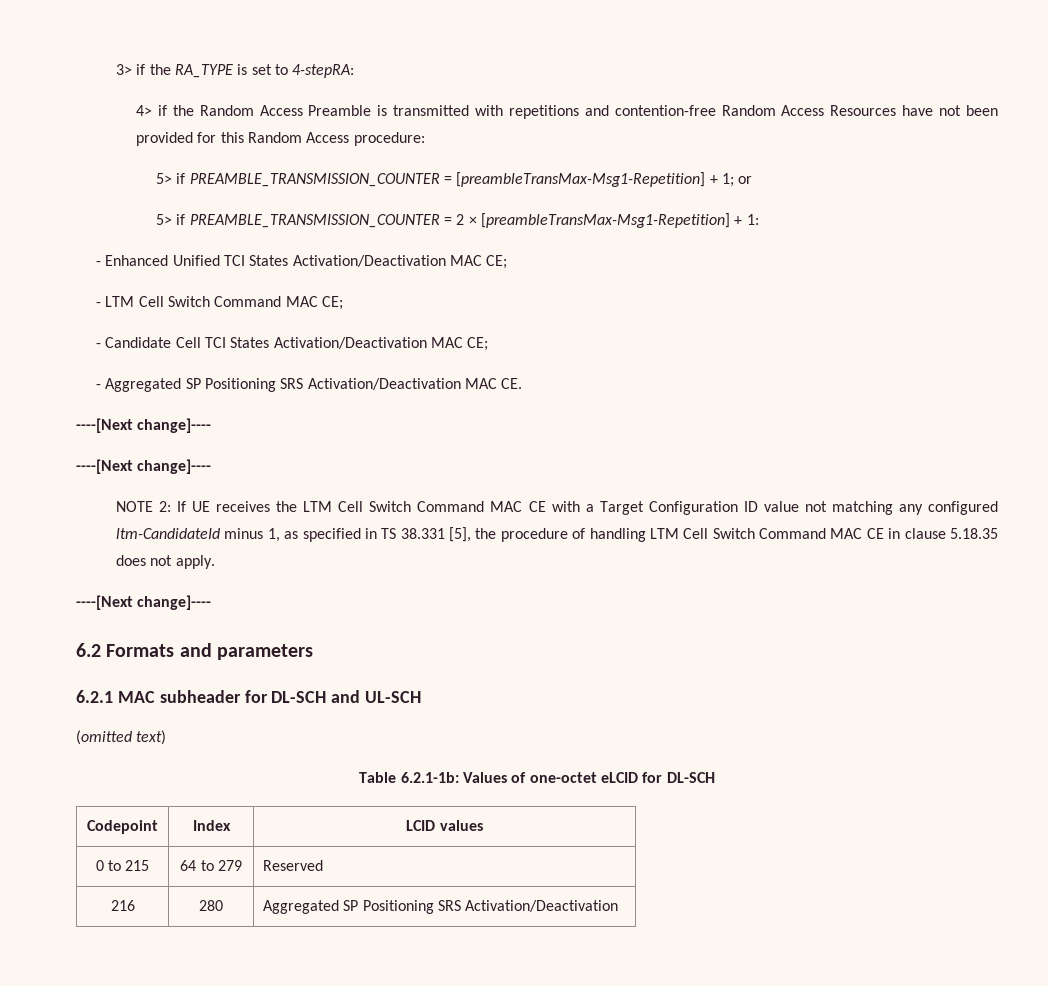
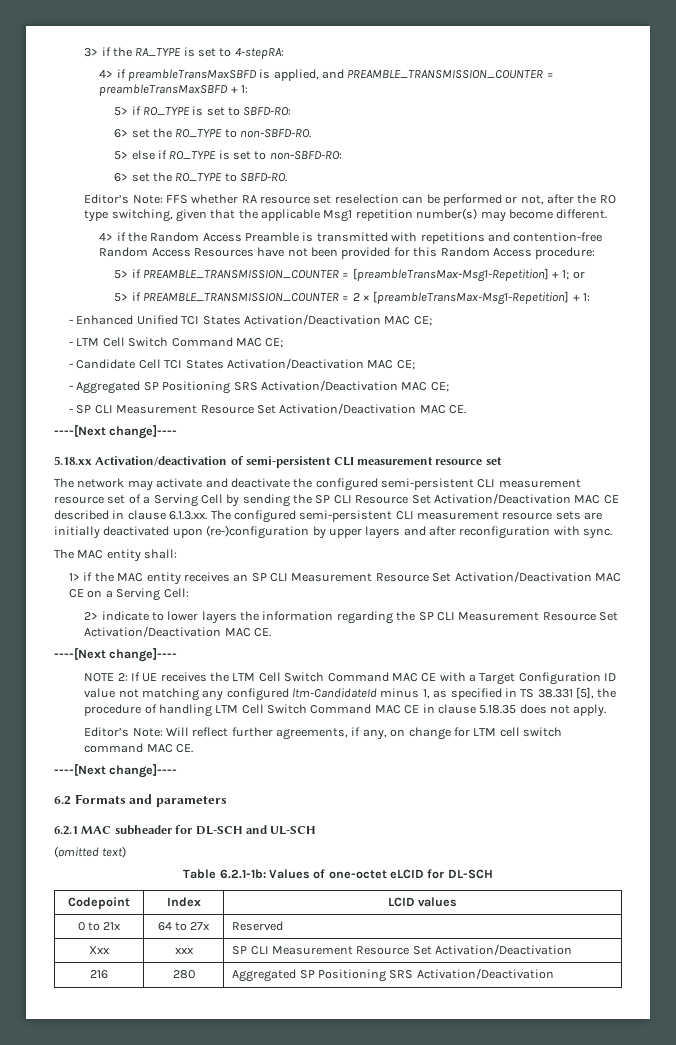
+ 4> if preambleTransMaxSBFD is applied, and PREAMBLE_TRANSMISSION_COUNTER = preambleTransMaxSBFD + 1:
+ 5> if RO_TYPE is set to SBFD-RO:
+ 6> set the RO_TYPE to non-SBFD-RO.
+ 5> else if RO_TYPE is set to non-SBFD-RO:
+ 6> set the RO_TYPE to SBFD-RO.
+ Editor’s Note: FFS whether RA resource set reselection can be performed or not, after the RO type switching, given that the applicable Msg1 repetition number(s) may become different.
- - Aggregated SP Positioning SRS Activation/Deactivation MAC CE.
+ - Aggregated SP Positioning SRS Activation/Deactivation MAC CE;
+ - SP CLI Measurement Resource Set Activation/Deactivation MAC CE.
  ----[Next change]----
+ 5.18.xx Activation/deactivation of semi-persistent CLI measurement resource set
+ The network may activate and deactivate the configured semi-persistent CLI measurement resource set of a Serving Cell by sending the SP CLI Resource Set Activation/Deactivation MAC CE described in clause 6.1.3.xx. The configured semi-persistent CLI measurement resource sets are initially deactivated upon (re-)configuration by upper layers and after reconfiguration with sync.
+ The MAC entity shall:
+ 1> if the MAC entity receives an SP CLI Measurement Resource Set Activation/Deactivation MAC CE on a Serving Cell:
+ 2> indicate to lower layers the information regarding the SP CLI Measurement Resource Set Activation/Deactivation MAC CE.
+ Editor’s Note: Will reflect further agreements, if any, on change for LTM cell switch command MAC CE.
- 0 to 215 | 64 to 279 | Reserved
+ 0 to 21x | 64 to 27x | Reserved
+ Xxx | xxx | SP CLI Measurement Resource Set Activation/Deactivation

